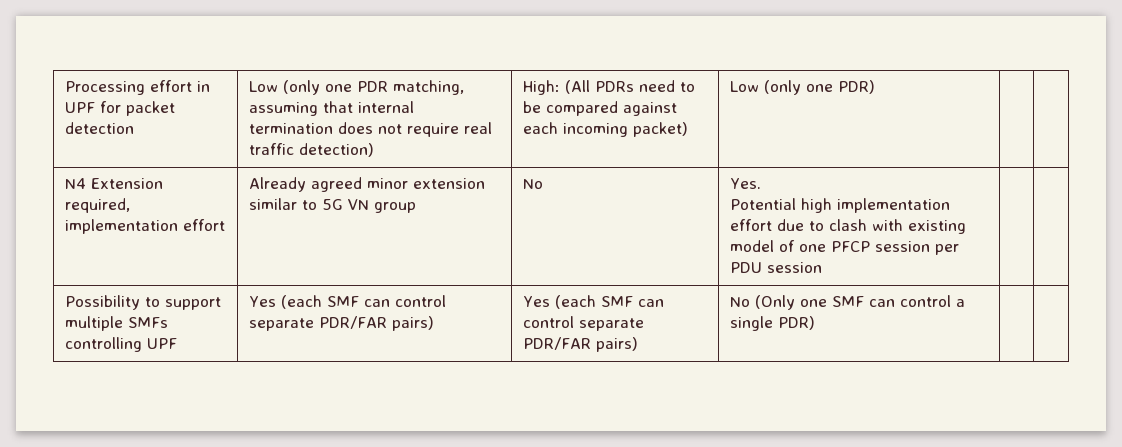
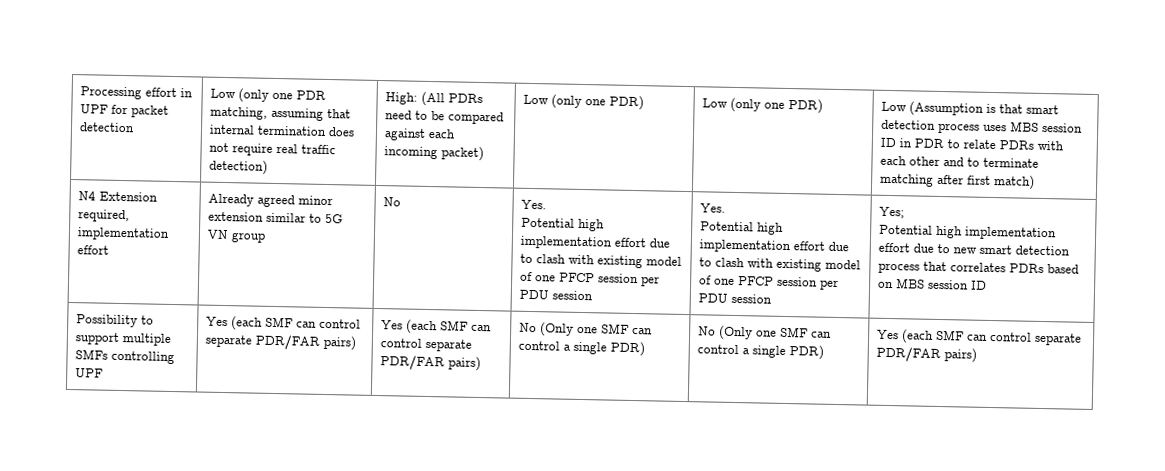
+ Low (only one PDR) | Low (Assumption is that smart detection process uses MBS session ID in PDR to relate PDRs with each other and to terminate matching after first match)
- Potential high implementation effort due to clash with existing model of one PFCP session per PDU session
+ Potential high implementation effort due to clash with existing model of one PFCP session per PDU session | Yes.
+ Potential high implementation effort due to clash with existing model of one PFCP session per PDU session | Yes;
+ Potential high implementation effort due to new smart detection process that correlates PDRs based on MBS session ID
+ No (Only one SMF can control a single PDR) | Yes (each SMF can control separate PDR/FAR pairs)

